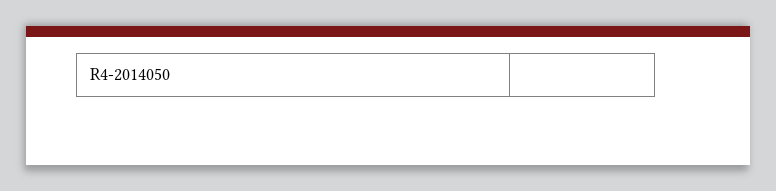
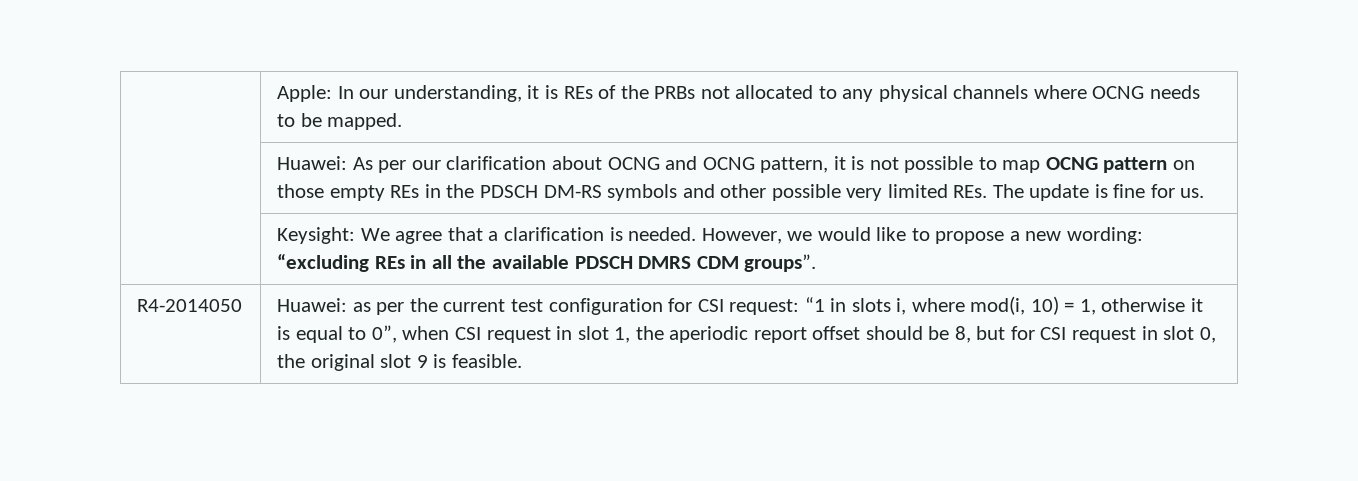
- R4-2014050 |
+ | Apple: In our understanding, it is REs of the PRBs not allocated to any physical channels where OCNG needs to be mapped.
+ | Huawei: As per our clarification about OCNG and OCNG pattern, it is not possible to map OCNG pattern on those empty REs in the PDSCH DM-RS symbols and other possible very limited REs. The update is fine for us.
+ | Keysight: We agree that a clarification is needed. However, we would like to propose a new wording: “excluding REs in all the available PDSCH DMRS CDM groups”.
+ R4-2014050 | Huawei: as per the current test configuration for CSI request: “1 in slots i, where mod(i, 10) = 1, otherwise it is equal to 0”, when CSI request in slot 1, the aperiodic report offset should be 8, but for CSI request in slot 0, the original slot 9 is feasible.

